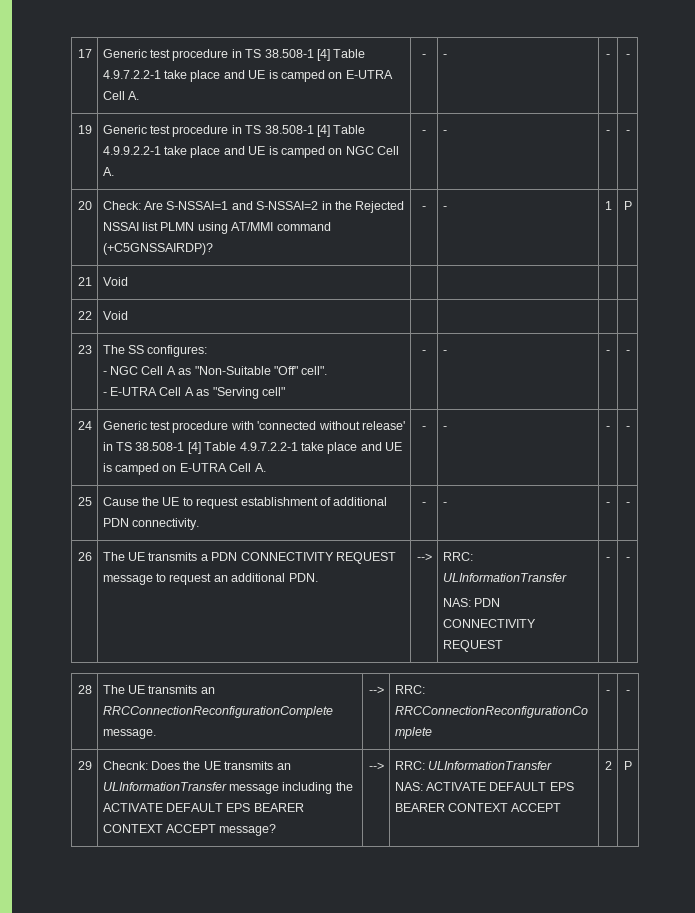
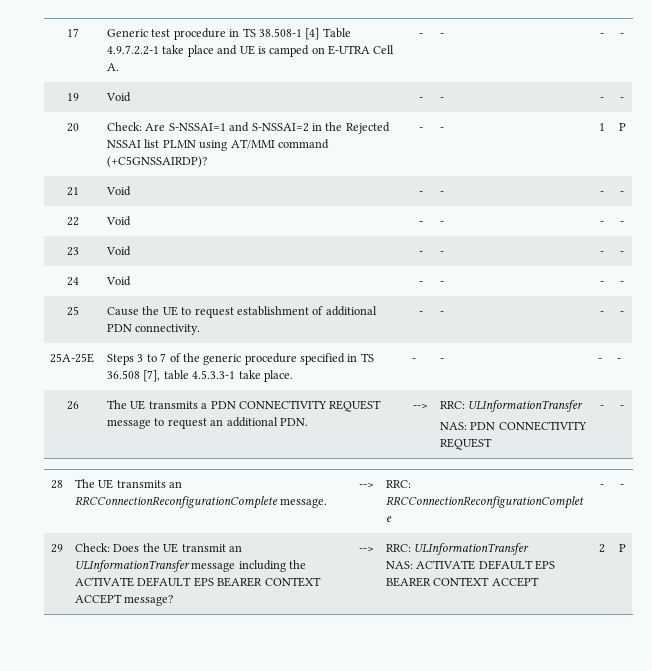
- 19 | Generic test procedure in TS 38.508-1 [4] Table 4.9.9.2.2-1 take place and UE is camped on NGC Cell A. | - | - | - | -
+ 19 | Void | - | - | - | -
- 21 | Void | | | |
- 22 | Void | | | |
- 23 | The SS configures:
- - NGC Cell A as "Non-Suitable "Off" cell".
- - E-UTRA Cell A as "Serving cell" | - | - | - | -
+ 21 | Void | - | - | - | -
+ 22 | Void | - | - | - | -
+ 23 | Void | - | - | - | -
- 24 | Generic test procedure with 'connected without release' in TS 38.508-1 [4] Table 4.9.7.2.2-1 take place and UE is camped on E-UTRA Cell A. | - | - | - | -
+ 24 | Void | - | - | - | -
+ 25A-25E | Steps 3 to 7 of the generic procedure specified in TS 36.508 [7], table 4.5.3.3-1 take place. | - | - | - | -
- 29 | Checnk: Does the UE transmits an ULInformationTransfer message including the ACTIVATE DEFAULT EPS BEARER CONTEXT ACCEPT message? | --> | RRC: ULInformationTransfer
+ 29 | Check: Does the UE transmit an ULInformationTransfer message including the ACTIVATE DEFAULT EPS BEARER CONTEXT ACCEPT message? | --> | RRC: ULInformationTransfer

